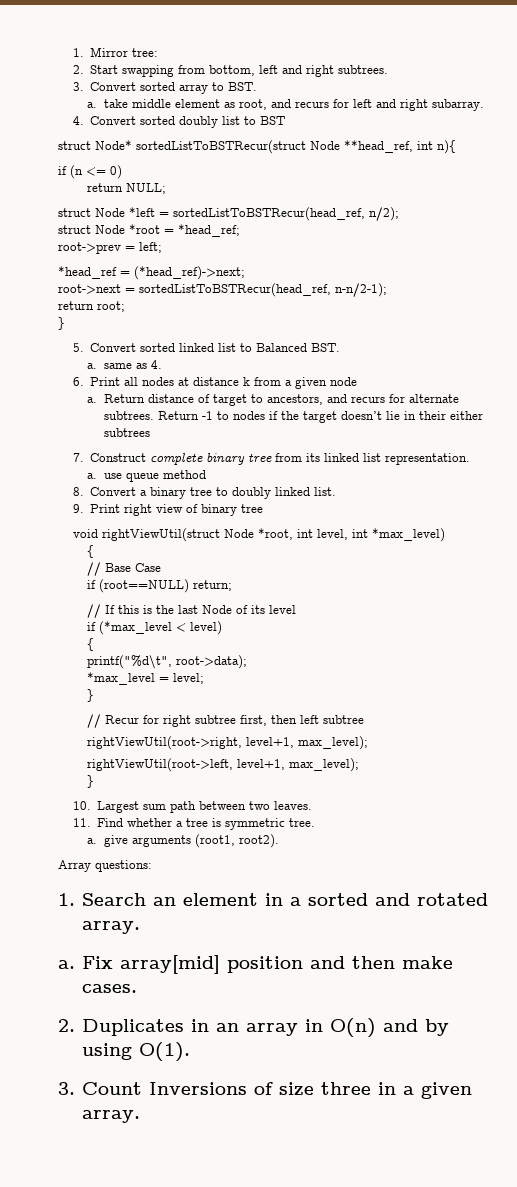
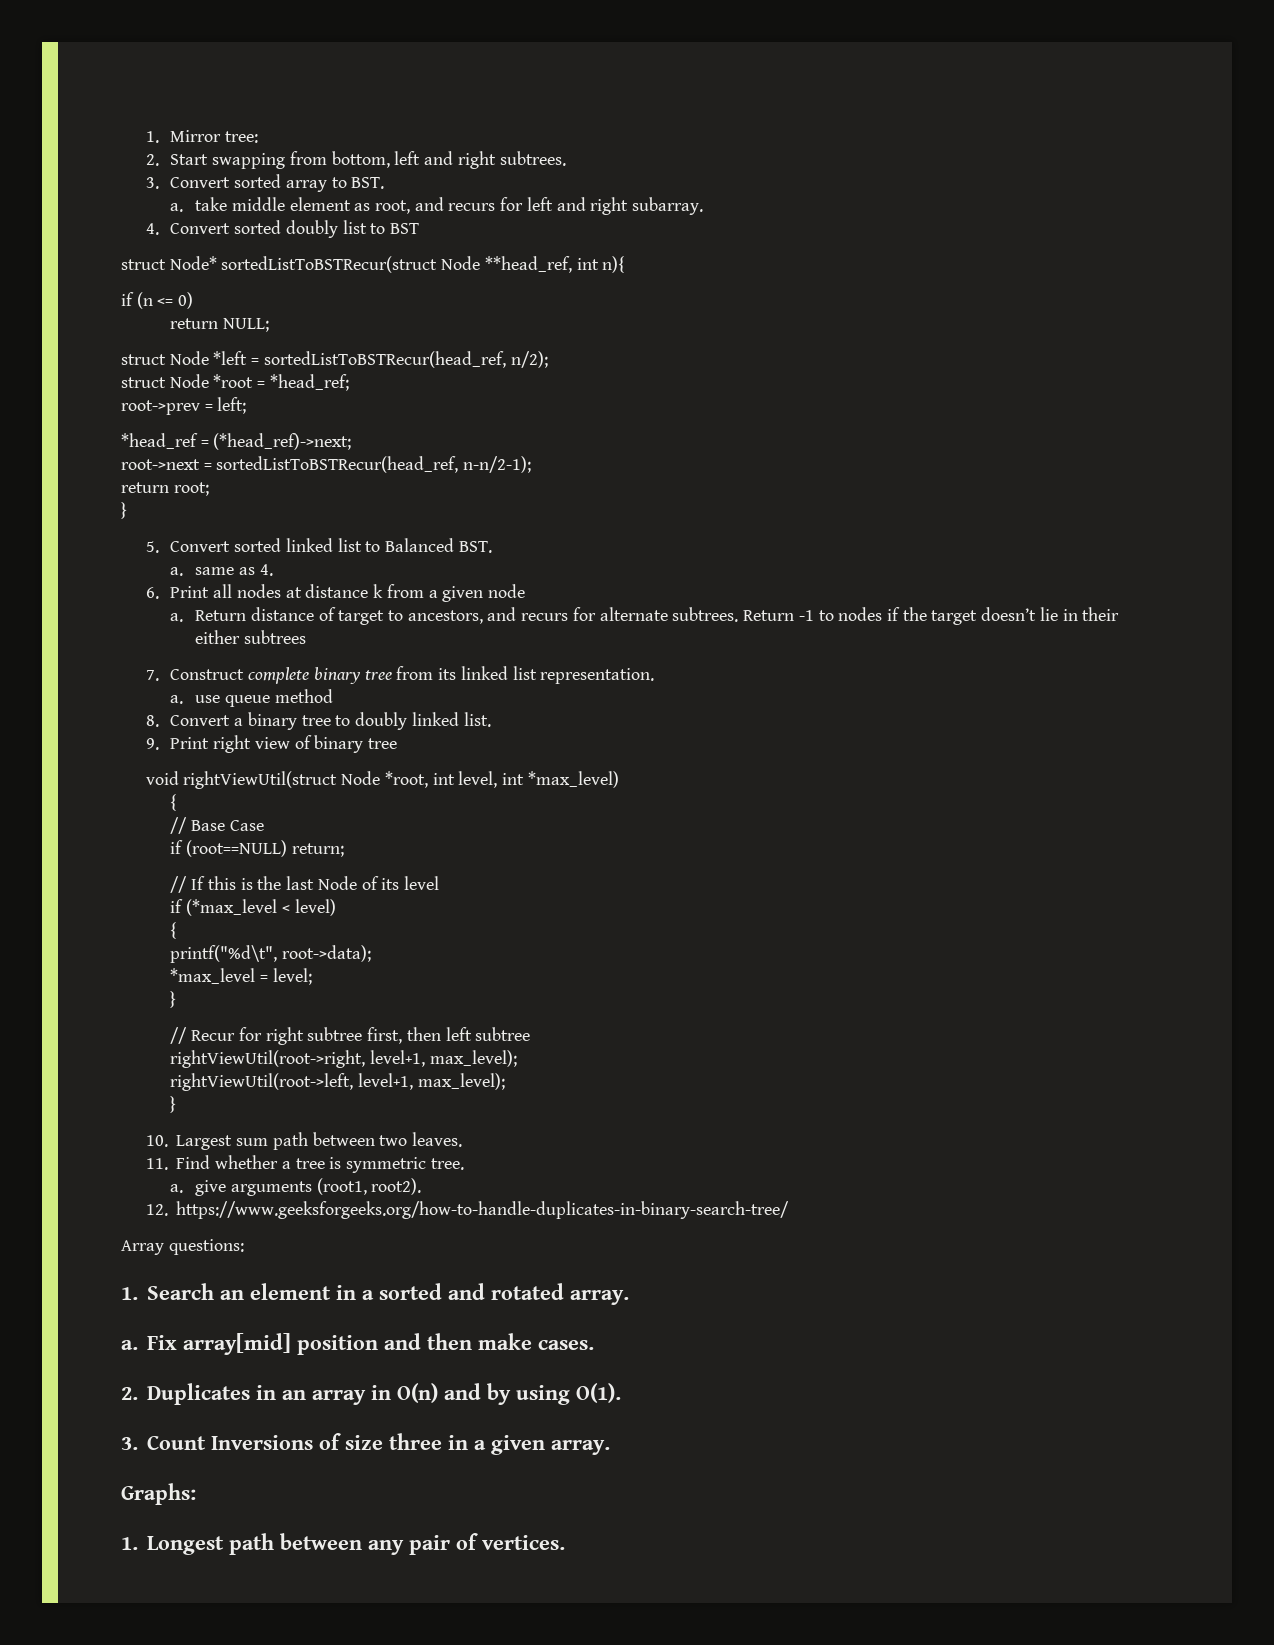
+ 12. https://www.geeksforgeeks.org/how-to-handle-duplicates-in-binary-search-tree/
+ Graphs:
+ 1. Longest path between any pair of vertices.

